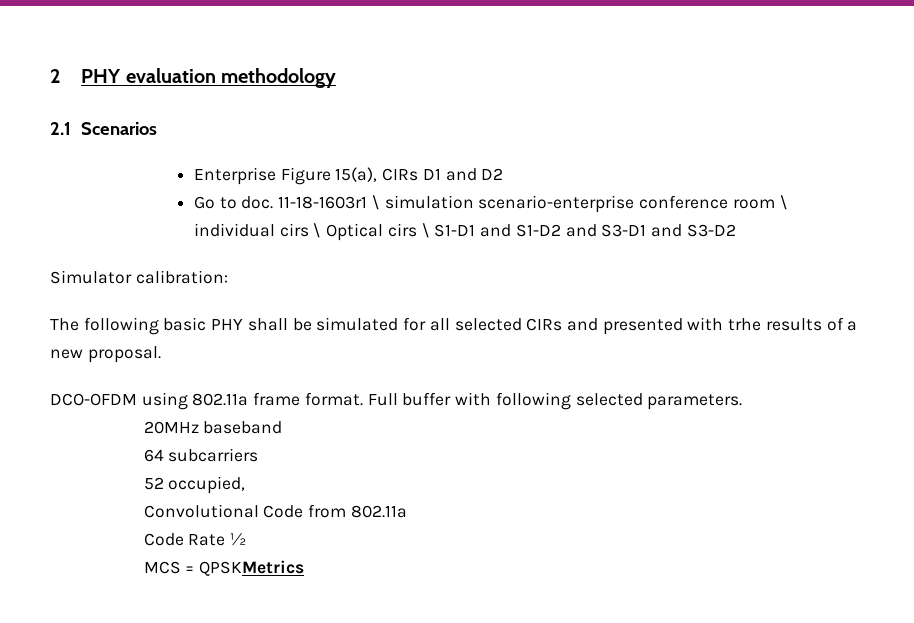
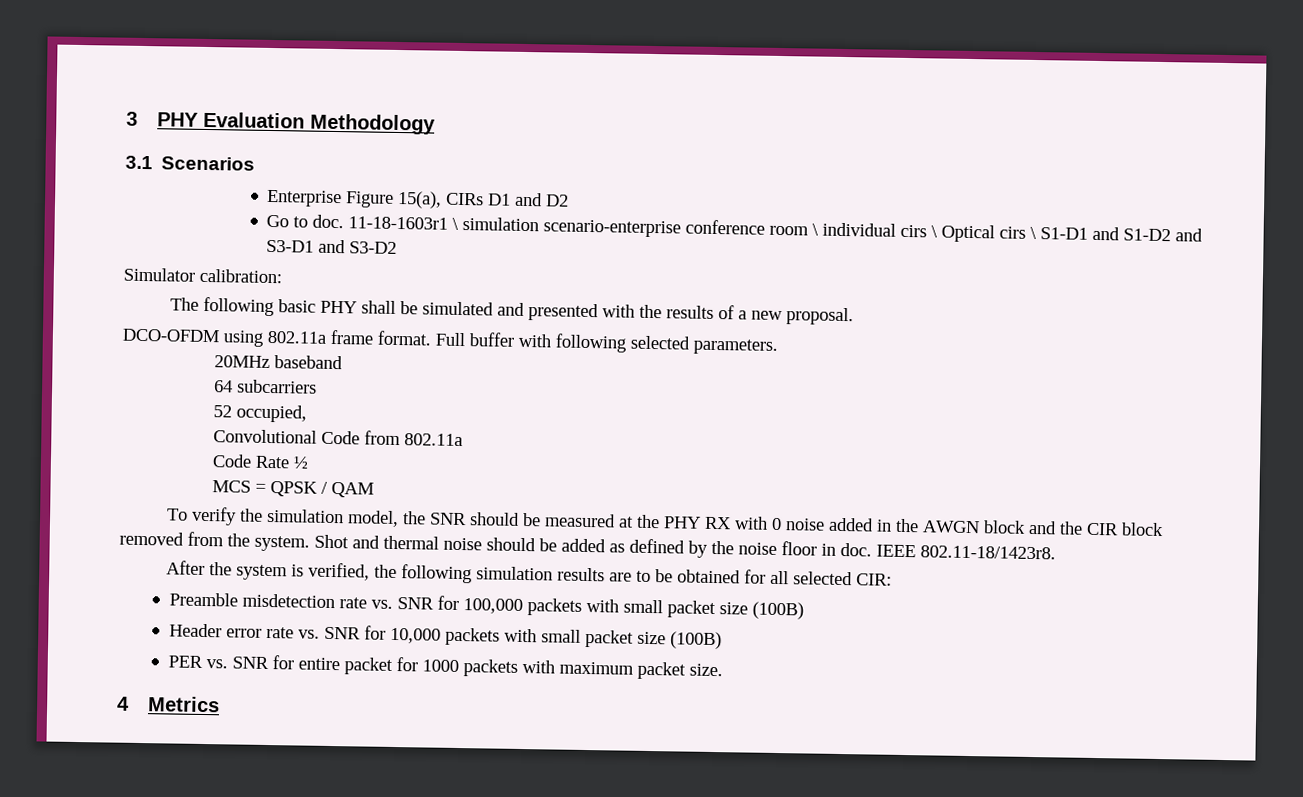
- 2 PHY evaluation methodology
- 2.1 Scenarios
+ 3 PHY Evaluation Methodology
+ 3.1 Scenarios
- The following basic PHY shall be simulated for all selected CIRs and presented with trhe results of a new proposal.
+ The following basic PHY shall be simulated and presented with the results of a new proposal.
- MCS = QPSKMetrics
+ MCS = QPSK / QAM
+ To verify the simulation model, the SNR should be measured at the PHY RX with 0 noise added in the AWGN block and the CIR block removed from the system. Shot and thermal noise should be added as defined by the noise floor in doc. IEEE 802.11-18/1423r8.
+ After the system is verified, the following simulation results are to be obtained for all selected CIR:
+ Preamble misdetection rate vs. SNR for 100,000 packets with small packet size (100B)
+ Header error rate vs. SNR for 10,000 packets with small packet size (100B)
+ PER vs. SNR for entire packet for 1000 packets with maximum packet size.
+ 4 Metrics

